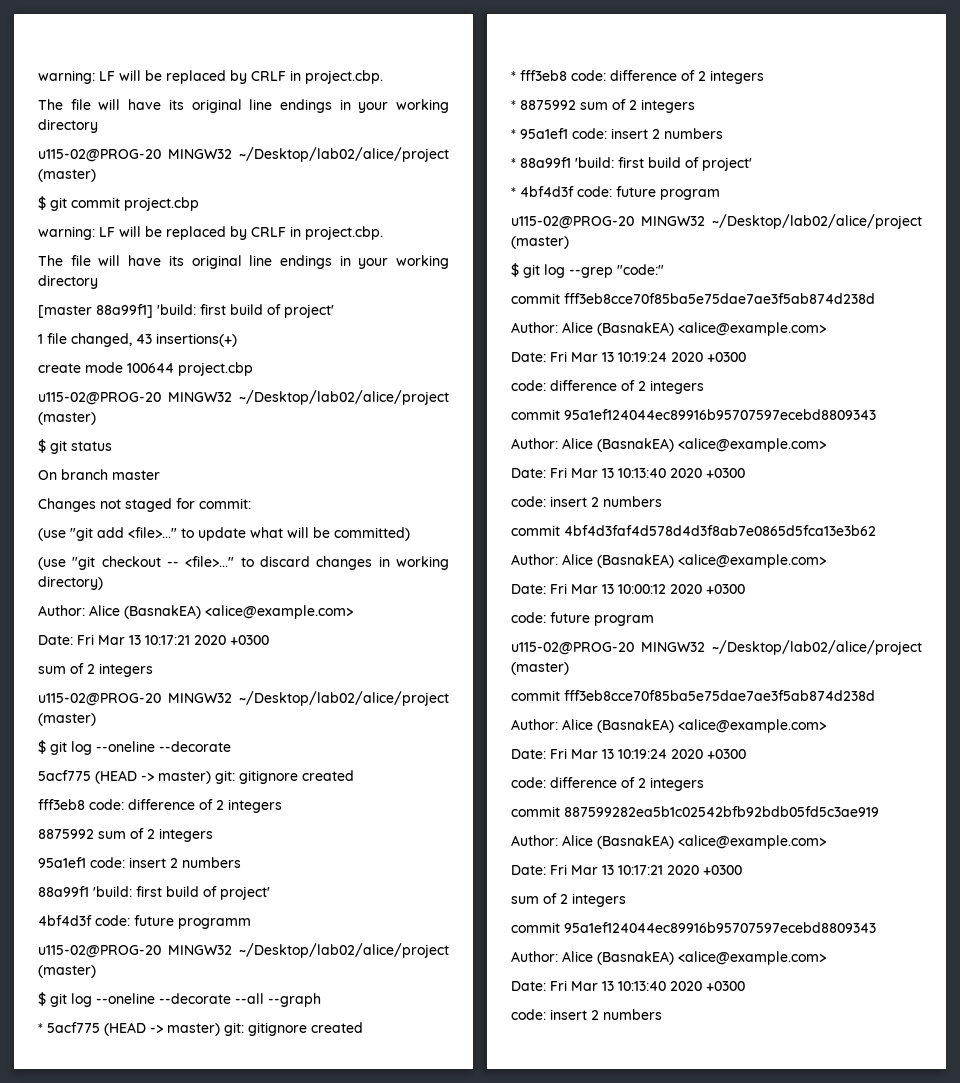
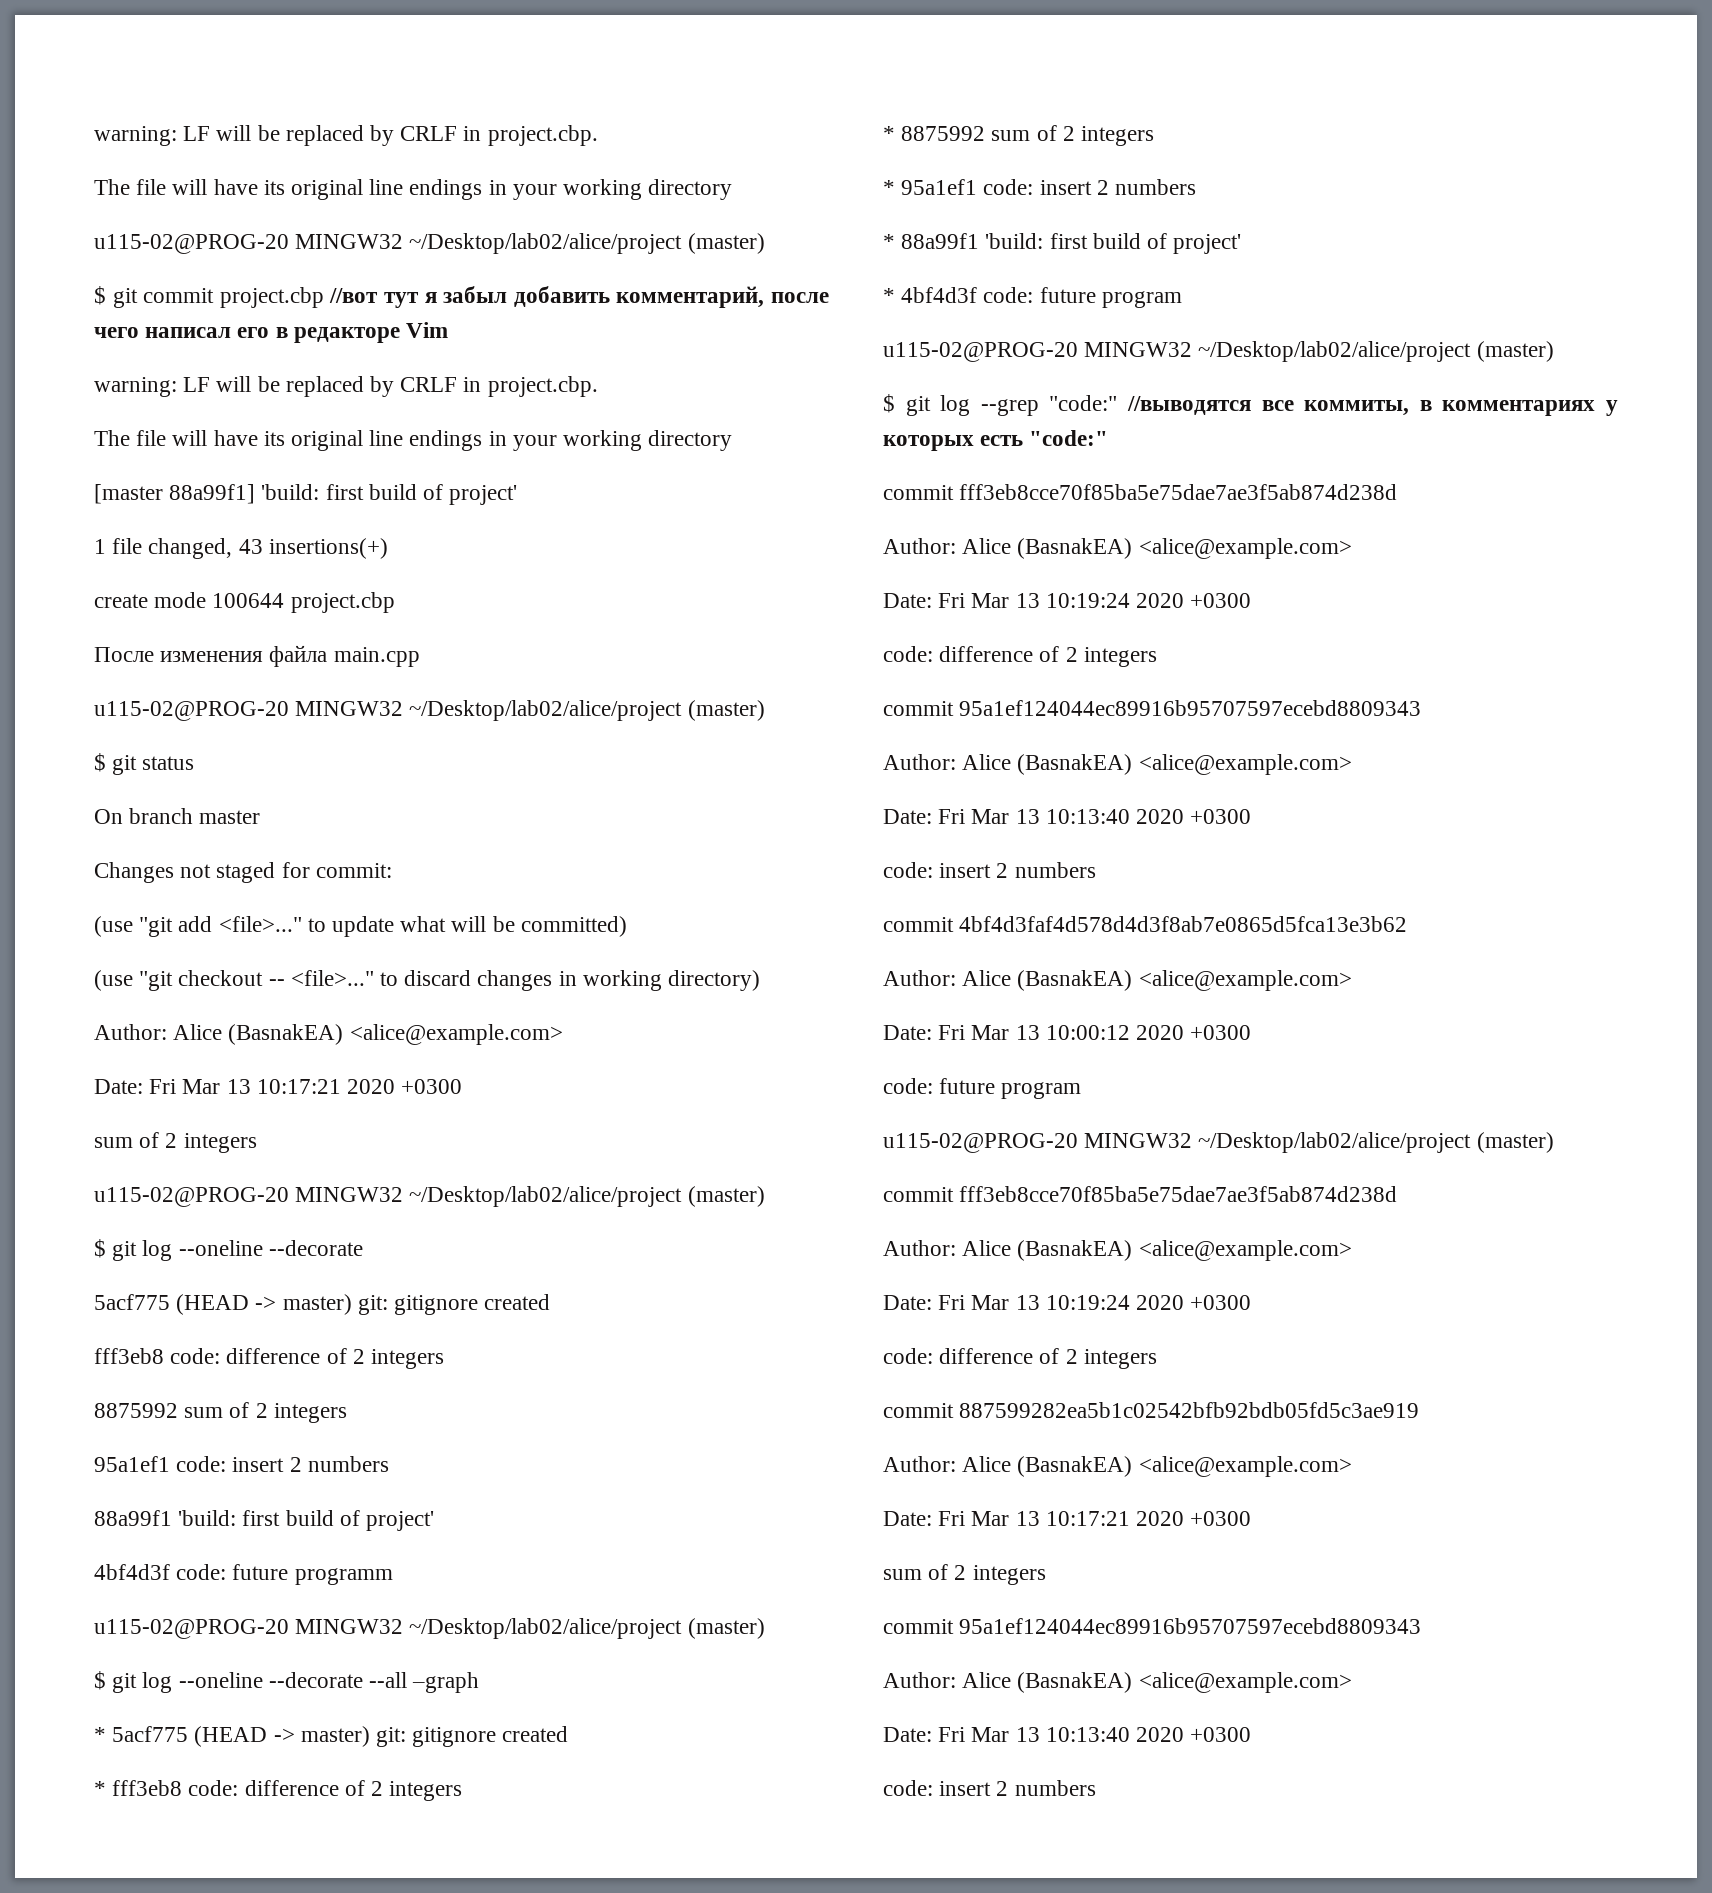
- $ git commit project.cbp
+ $ git commit project.cbp //вот тут я забыл добавить комментарий, после чего написал его в редакторе Vim
+ После изменения файла main.cpp
- $ git log --oneline --decorate --all --graph
+ $ git log --oneline --decorate --all –graph
- $ git log --grep "code:"
+ $ git log --grep "code:" //выводятся все коммиты, в комментариях у которых есть "code:"

